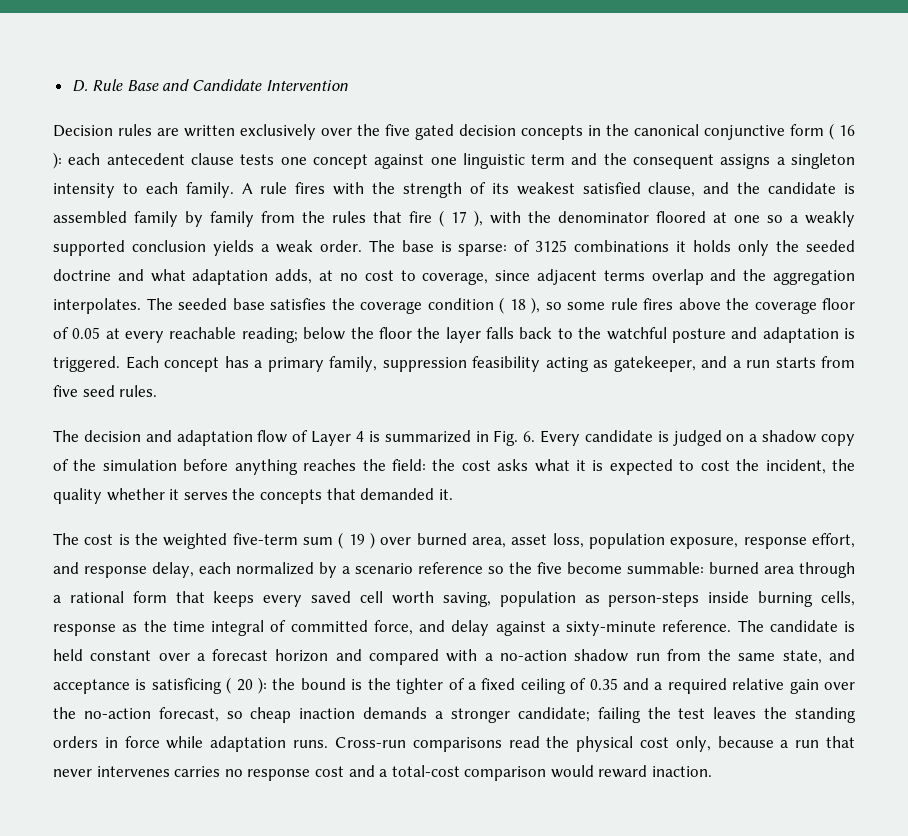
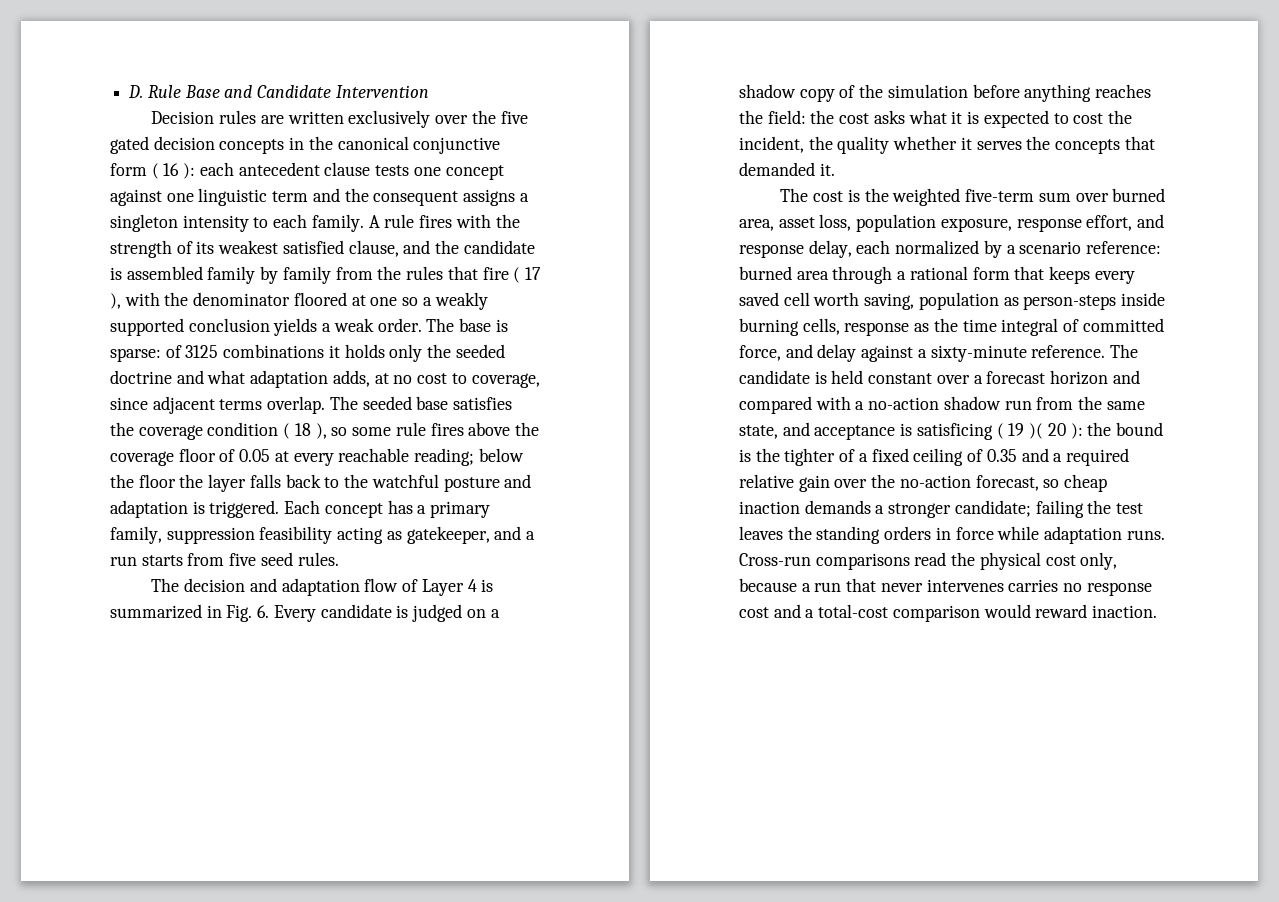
- The base is sparse: of 3125 combinations it holds only the seeded doctrine and what adaptation adds, at no cost to coverage, since adjacent terms overlap and the aggregation interpolates.
+ The base is sparse: of 3125 combinations it holds only the seeded doctrine and what adaptation adds, at no cost to coverage, since adjacent terms overlap.
- The cost is the weighted five-term sum ( 19 ) over burned area, asset loss, population exposure, response effort, and response delay, each normalized by a scenario reference so the five become summable: burned area through a rational form that keeps every saved cell worth saving, population as person-steps inside burning cells, response as the time integral of committed force, and delay against a sixty-minute reference.
+ The cost is the weighted five-term sum over burned area, asset loss, population exposure, response effort, and response delay, each normalized by a scenario reference: burned area through a rational form that keeps every saved cell worth saving, population as person-steps inside burning cells, response as the time integral of committed force, and delay against a sixty-minute reference.
- The candidate is held constant over a forecast horizon and compared with a no-action shadow run from the same state, and acceptance is satisficing ( 20 ):
+ The candidate is held constant over a forecast horizon and compared with a no-action shadow run from the same state, and acceptance is satisficing ( 19 )( 20 ):

